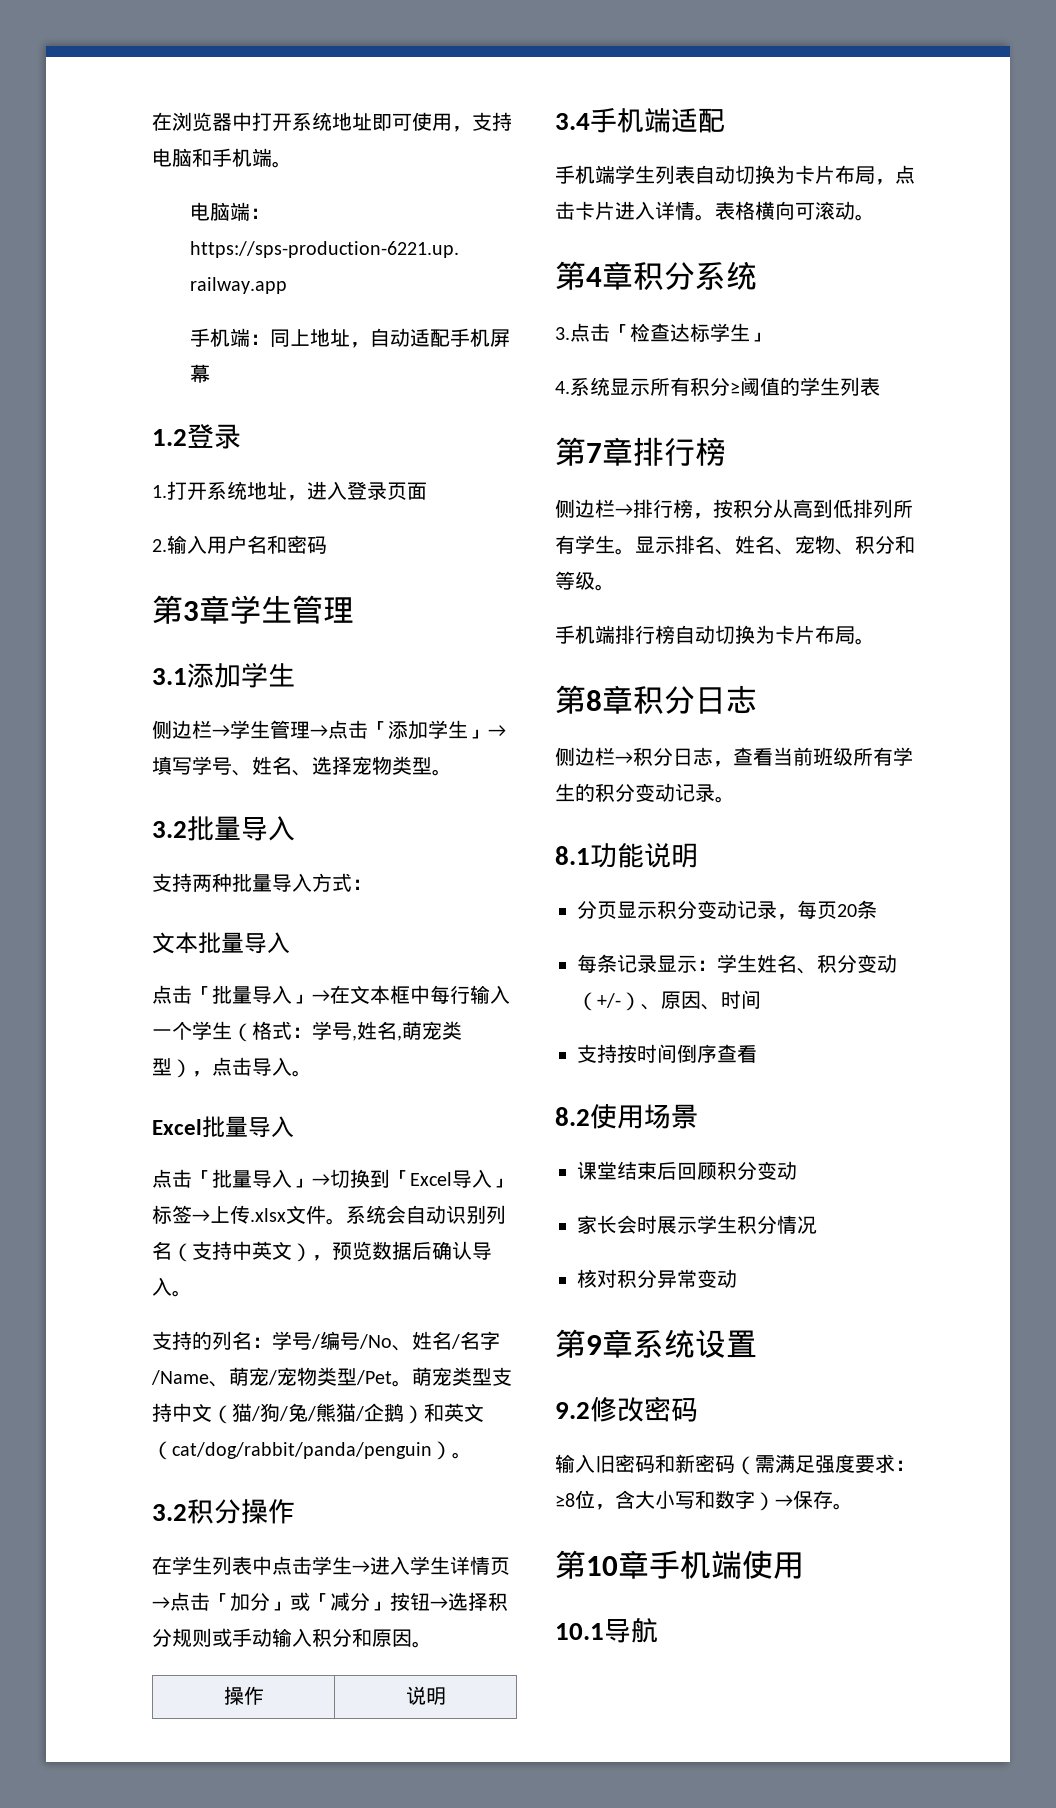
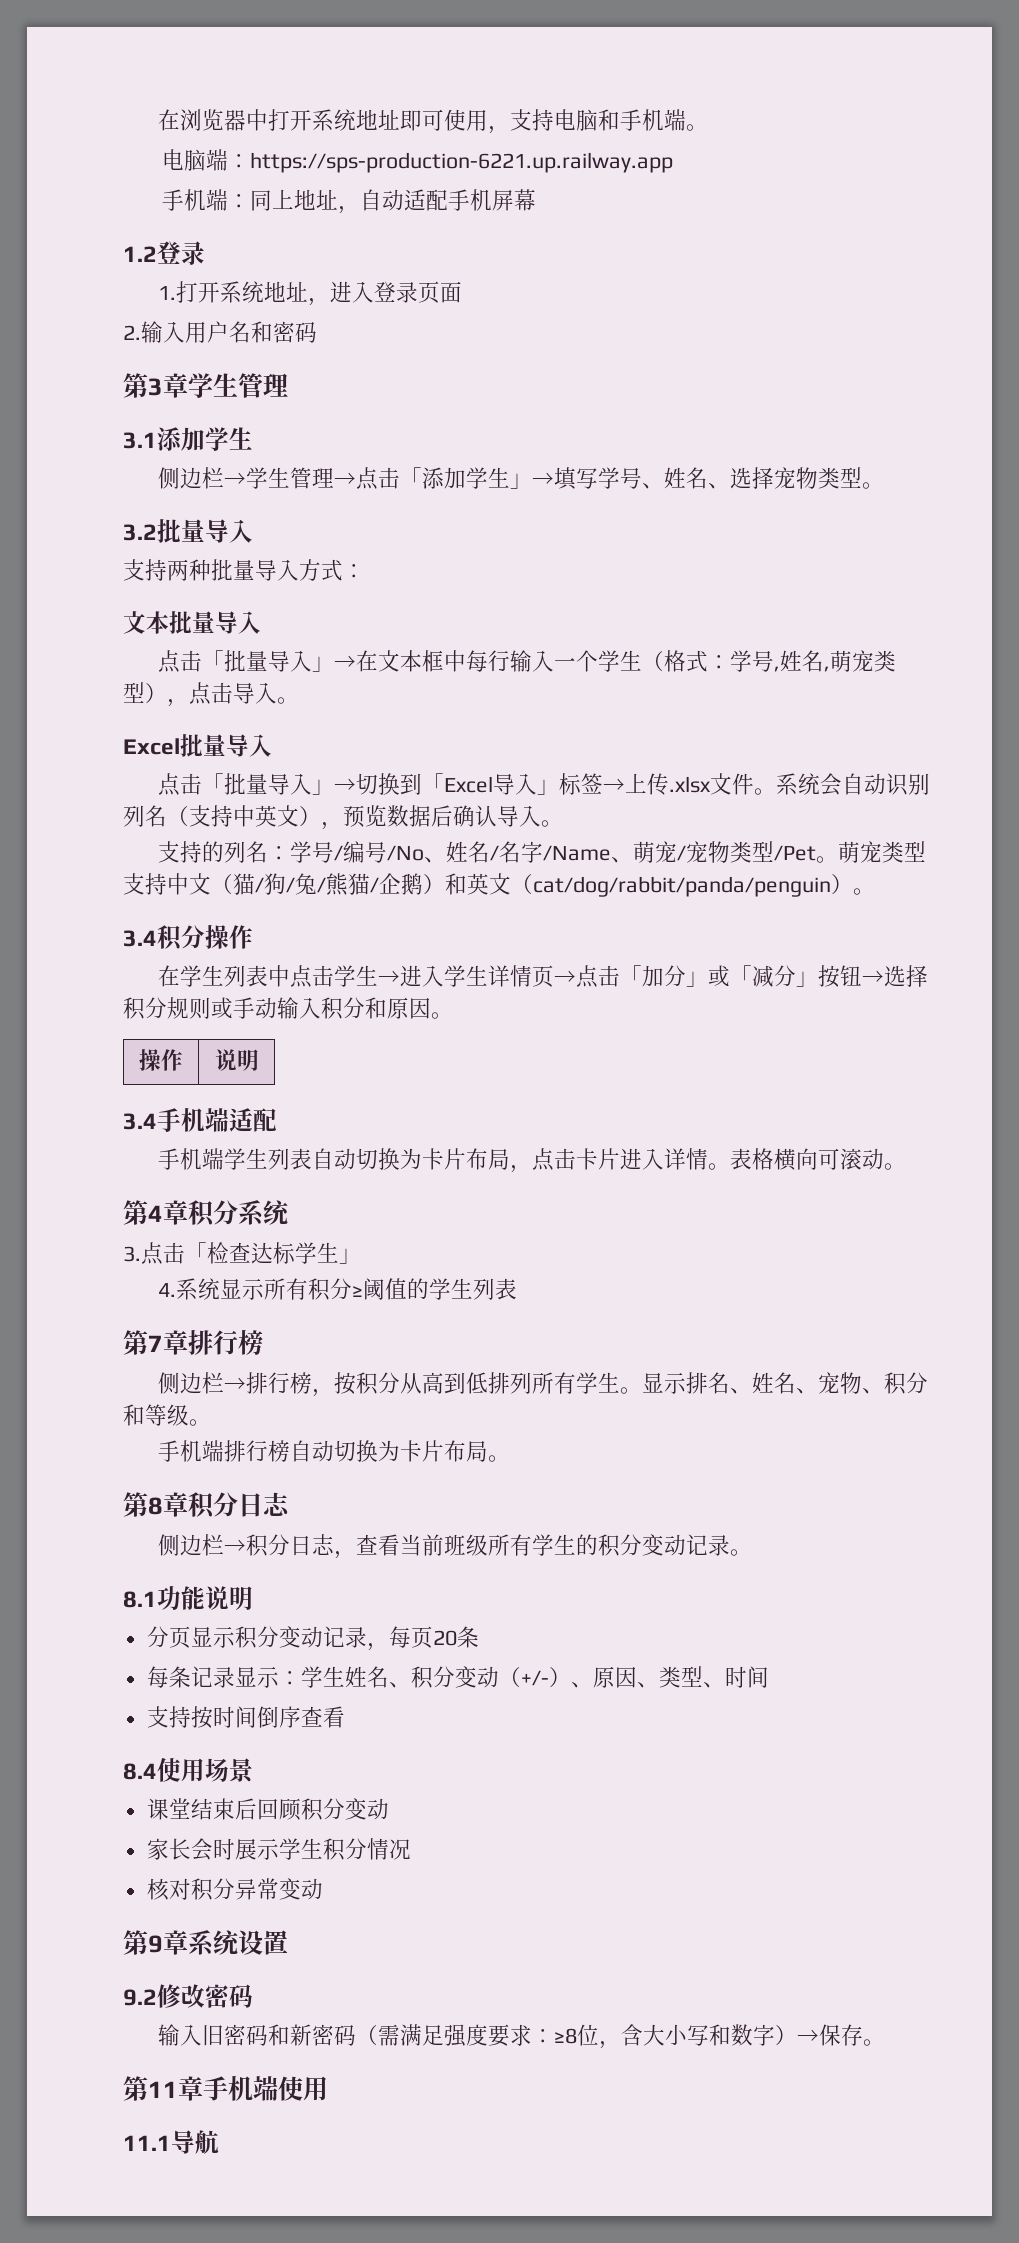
- 3.2积分操作
+ 3.4积分操作
- 每条记录显示：学生姓名、积分变动（+/-）、原因、时间
+ 每条记录显示：学生姓名、积分变动（+/-）、原因、类型、时间
- 8.2使用场景
+ 8.4使用场景
- 第10章手机端使用
+ 第11章手机端使用
- 10.1导航
+ 11.1导航

